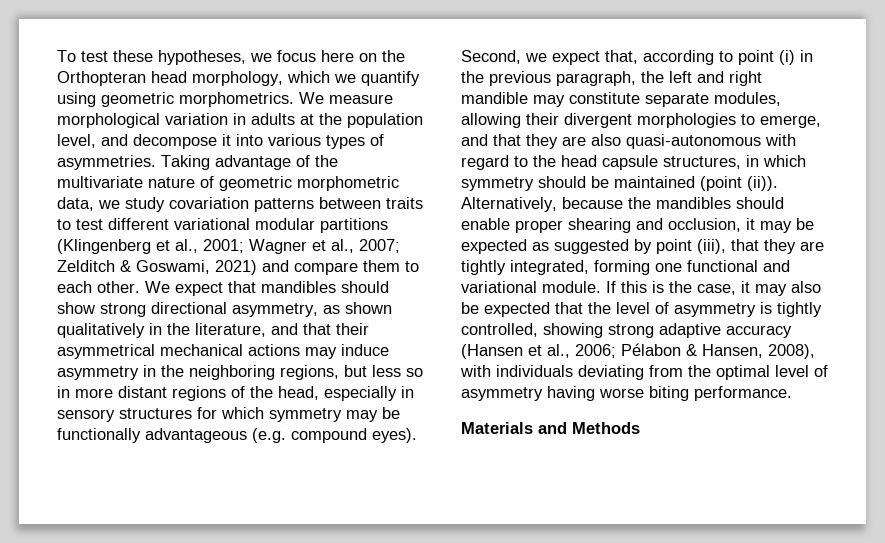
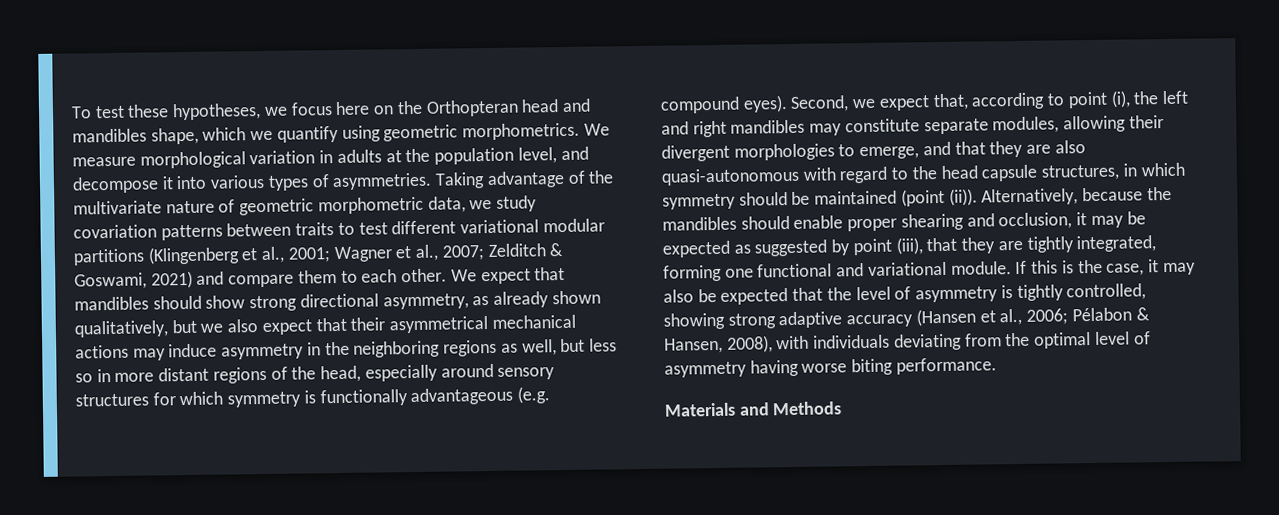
- To test these hypotheses, we focus here on the Orthopteran head morphology, which we quantify using geometric morphometrics.
+ To test these hypotheses, we focus here on the Orthopteran head and mandibles shape, which we quantify using geometric morphometrics.
- We expect that mandibles should show strong directional asymmetry, as shown qualitatively in the literature, and that their asymmetrical mechanical actions may induce asymmetry in the neighboring regions, but less so in more distant regions of the head, especially in sensory structures for which symmetry may be functionally advantageous (e.g. compound eyes).
+ We expect that mandibles should show strong directional asymmetry, as already shown qualitatively, but we also expect that their asymmetrical mechanical actions may induce asymmetry in the neighboring regions as well, but less so in more distant regions of the head, especially around sensory structures for which symmetry is functionally advantageous (e.g. compound eyes).
- Second, we expect that, according to point (i) in the previous paragraph, the left and right mandible may constitute separate modules, allowing their divergent morphologies to emerge, and that they are also quasi-autonomous with regard to the head capsule structures, in which symmetry should be maintained (point (ii)).
+ Second, we expect that, according to point (i), the left and right mandibles may constitute separate modules, allowing their divergent morphologies to emerge, and that they are also quasi-autonomous with regard to the head capsule structures, in which symmetry should be maintained (point (ii)).

